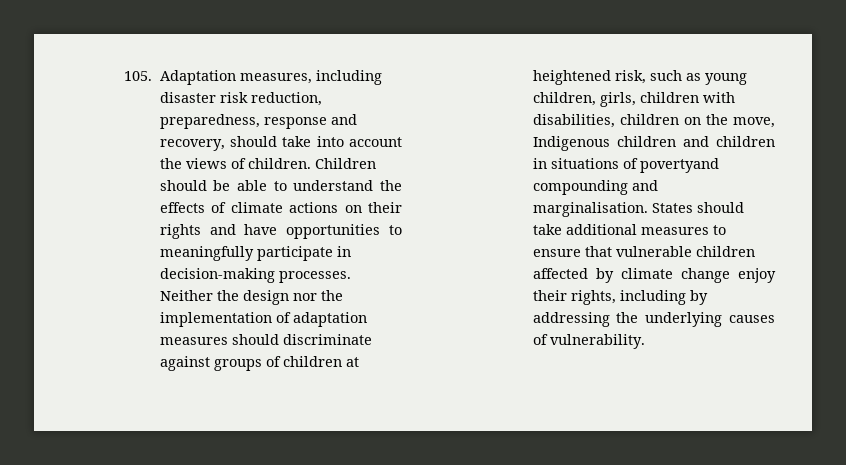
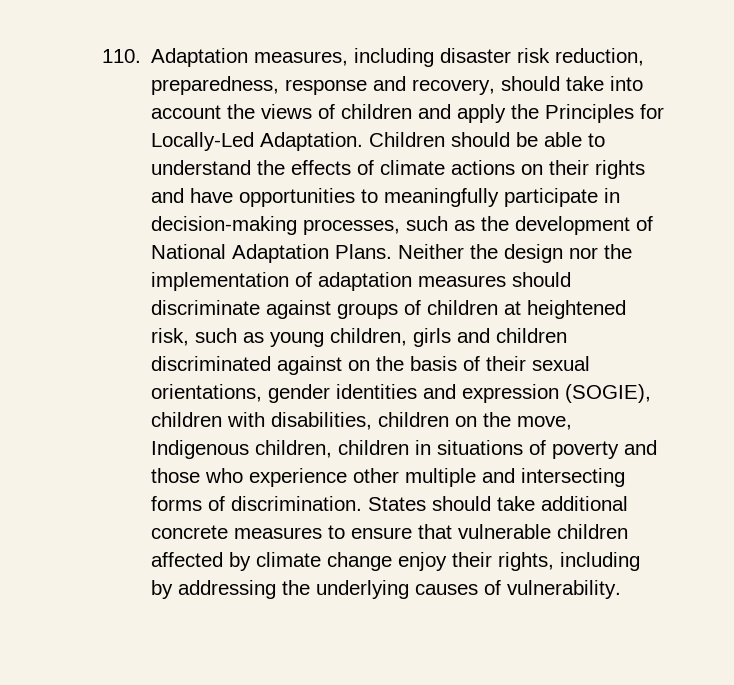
- 105. Adaptation measures, including disaster risk reduction, preparedness, response and recovery, should take into account the views of children.
+ 110. Adaptation measures, including disaster risk reduction, preparedness, response and recovery, should take into account the views of children and apply the Principles for Locally-Led Adaptation.
- Children should be able to understand the effects of climate actions on their rights and have opportunities to meaningfully participate in decision-making processes.
+ Children should be able to understand the effects of climate actions on their rights and have opportunities to meaningfully participate in decision-making processes, such as the development of National Adaptation Plans.
- Neither the design nor the implementation of adaptation measures should discriminate against groups of children at heightened risk, such as young children, girls, children with disabilities, children on the move, Indigenous children and children in situations of povertyand compounding and marginalisation.
+ Neither the design nor the implementation of adaptation measures should discriminate against groups of children at heightened risk, such as young children, girls and children discriminated against on the basis of their sexual orientations, gender identities and expression (SOGIE), children with disabilities, children on the move, Indigenous children, children in situations of poverty and those who experience other multiple and intersecting forms of discrimination.
- States should take additional measures to ensure that vulnerable children affected by climate change enjoy their rights, including by addressing the underlying causes of vulnerability.
+ States should take additional concrete measures to ensure that vulnerable children affected by climate change enjoy their rights, including by addressing the underlying causes of vulnerability.

